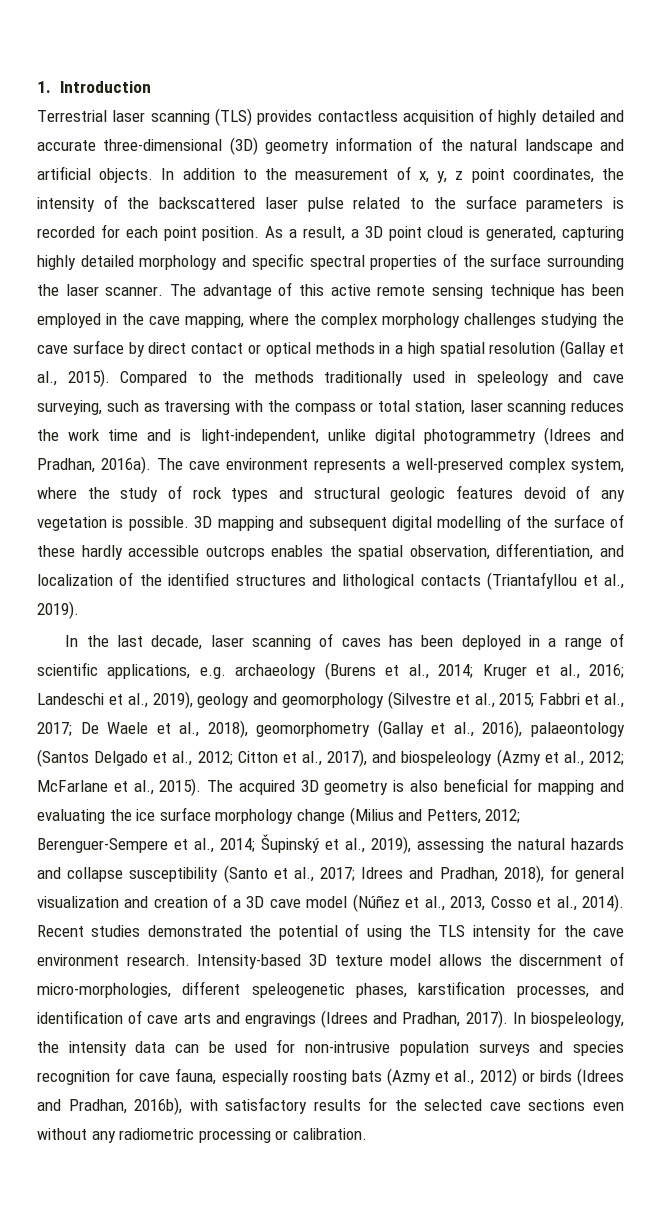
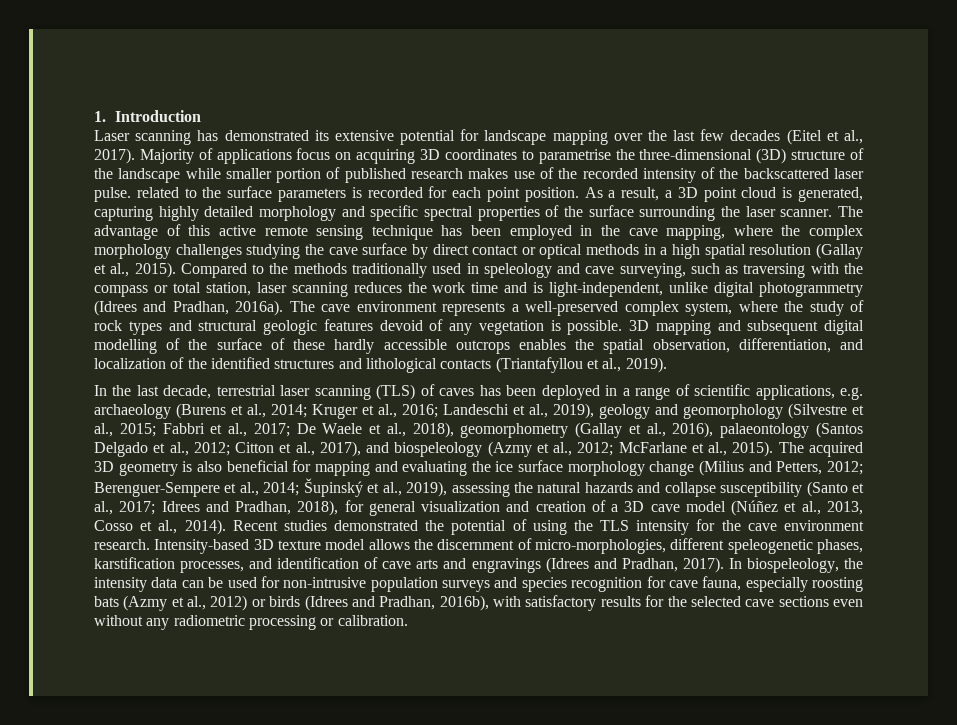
- Terrestrial laser scanning (TLS) provides contactless acquisition of highly detailed and accurate three-dimensional (3D) geometry information of the natural landscape and artificial objects. In addition to the measurement of x, y, z point coordinates, the intensity of the backscattered laser pulse related to the surface parameters is recorded for each point position.
+ Laser scanning has demonstrated its extensive potential for landscape mapping over the last few decades (Eitel et al., 2017). Majority of applications focus on acquiring 3D coordinates to parametrise the three-dimensional (3D) structure of the landscape while smaller portion of published research makes use of the recorded intensity of the backscattered laser pulse. related to the surface parameters is recorded for each point position.
- In the last decade, laser scanning of caves has been deployed in a range of scientific applications, e.g. archaeology (Burens et al., 2014;
+ In the last decade, terrestrial laser scanning (TLS) of caves has been deployed in a range of scientific applications, e.g. archaeology (Burens et al., 2014;

